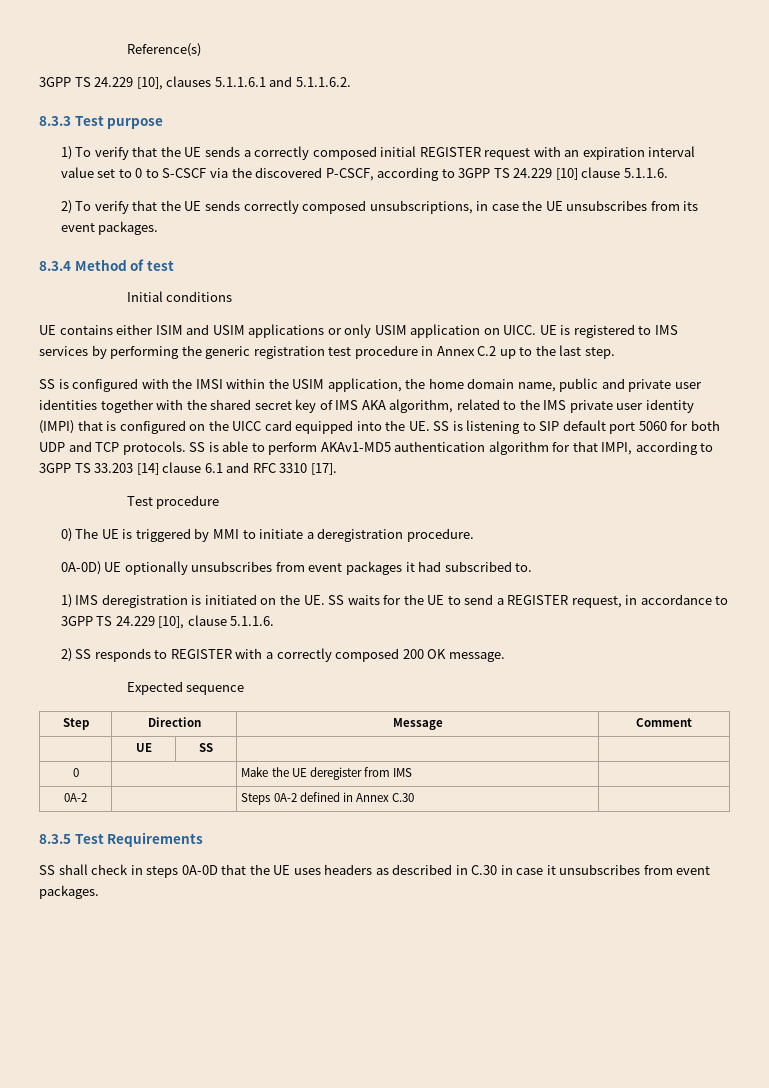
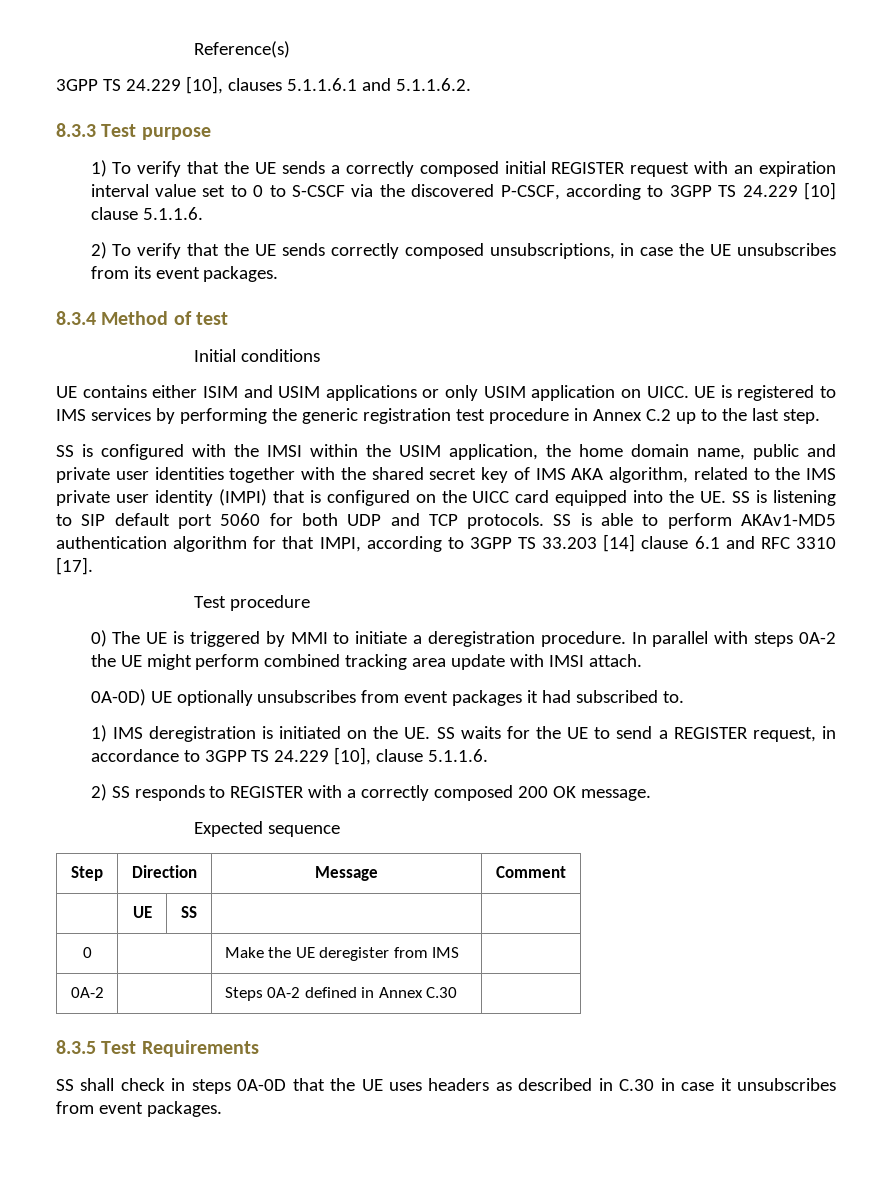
+ In parallel with steps 0A-2 the UE might perform combined tracking area update with IMSI attach.

